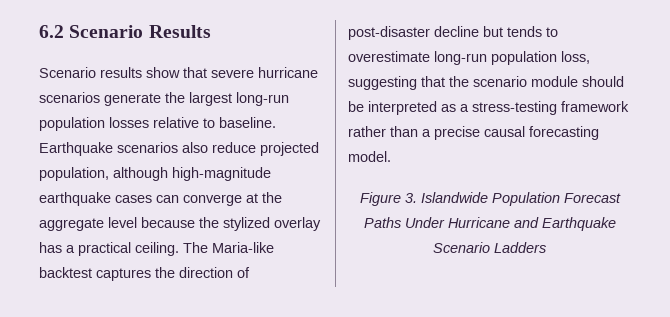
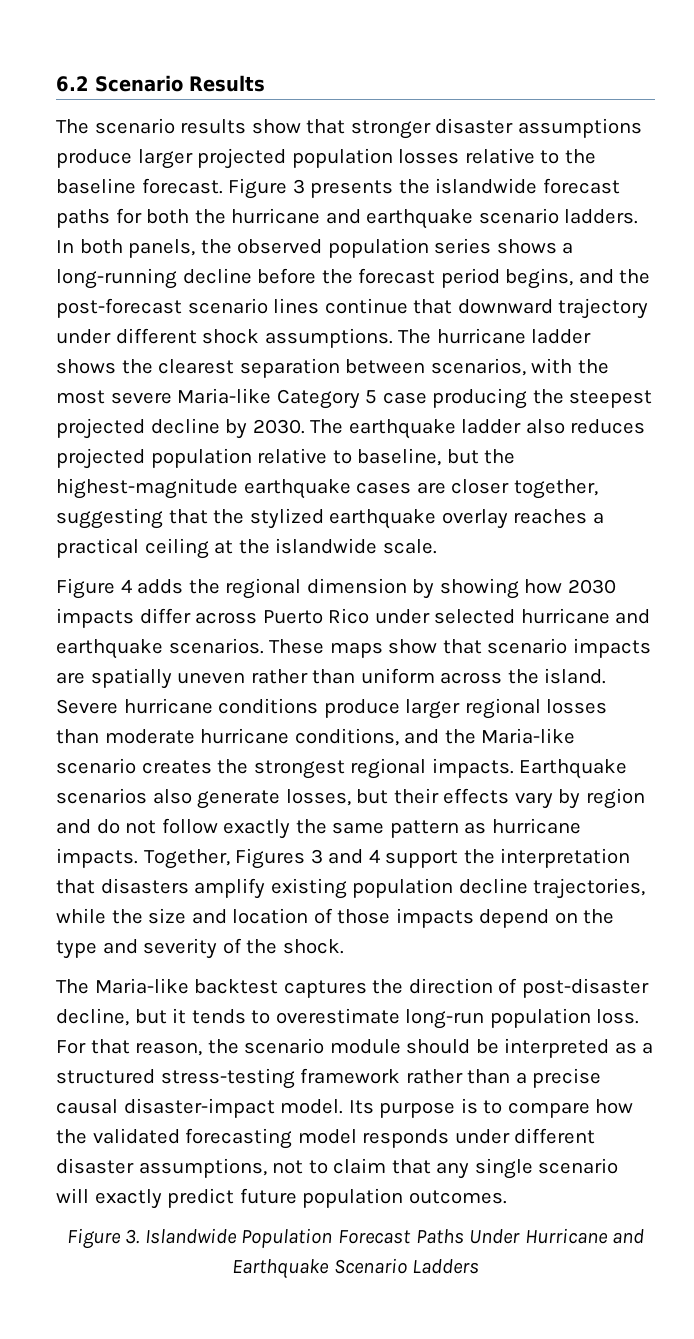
- Scenario results show that severe hurricane scenarios generate the largest long-run population losses relative to baseline. Earthquake scenarios also reduce projected population, although high-magnitude earthquake cases can converge at the aggregate level because the stylized overlay has a practical ceiling. The Maria-like backtest captures the direction of post-disaster decline but tends to overestimate long-run population loss, suggesting that the scenario module should be interpreted as a stress-testing framework rather than a precise causal forecasting model.
+ The scenario results show that stronger disaster assumptions produce larger projected population losses relative to the baseline forecast. Figure 3 presents the islandwide forecast paths for both the hurricane and earthquake scenario ladders. In both panels, the observed population series shows a long-running decline before the forecast period begins, and the post-forecast scenario lines continue that downward trajectory under different shock assumptions. The hurricane ladder shows the clearest separation between scenarios, with the most severe Maria-like Category 5 case producing the steepest projected decline by 2030. The earthquake ladder also reduces projected population relative to baseline, but the highest-magnitude earthquake cases are closer together, suggesting that the stylized earthquake overlay reaches a practical ceiling at the islandwide scale.
+ Figure 4 adds the regional dimension by showing how 2030 impacts differ across Puerto Rico under selected hurricane and earthquake scenarios. These maps show that scenario impacts are spatially uneven rather than uniform across the island. Severe hurricane conditions produce larger regional losses than moderate hurricane conditions, and the Maria-like scenario creates the strongest regional impacts. Earthquake scenarios also generate losses, but their effects vary by region and do not follow exactly the same pattern as hurricane impacts. Together, Figures 3 and 4 support the interpretation that disasters amplify existing population decline trajectories, while the size and location of those impacts depend on the type and severity of the shock.
+ The Maria-like backtest captures the direction of post-disaster decline, but it tends to overestimate long-run population loss. For that reason, the scenario module should be interpreted as a structured stress-testing framework rather than a precise causal disaster-impact model. Its purpose is to compare how the validated forecasting model responds under different disaster assumptions, not to claim that any single scenario will exactly predict future population outcomes.

